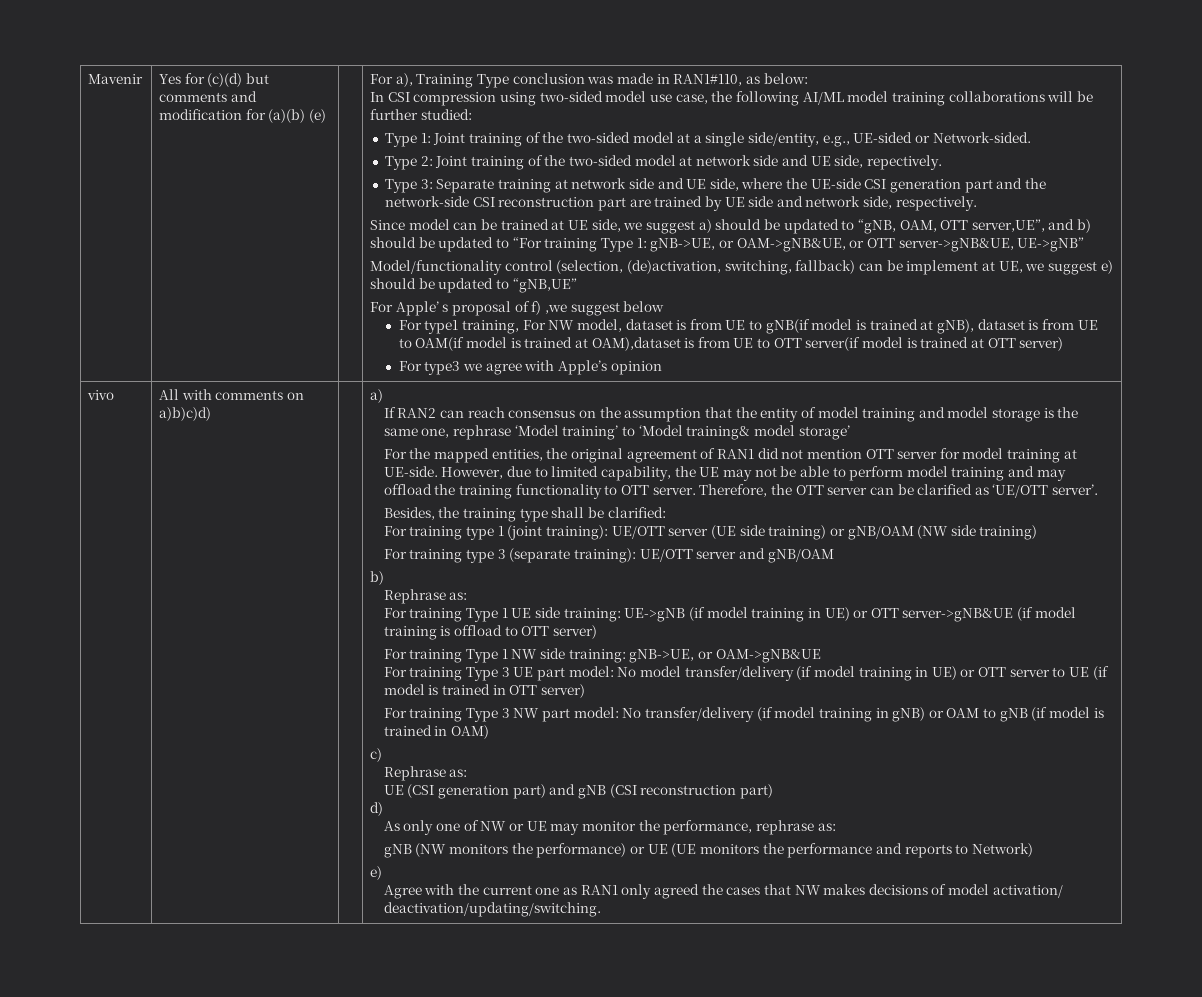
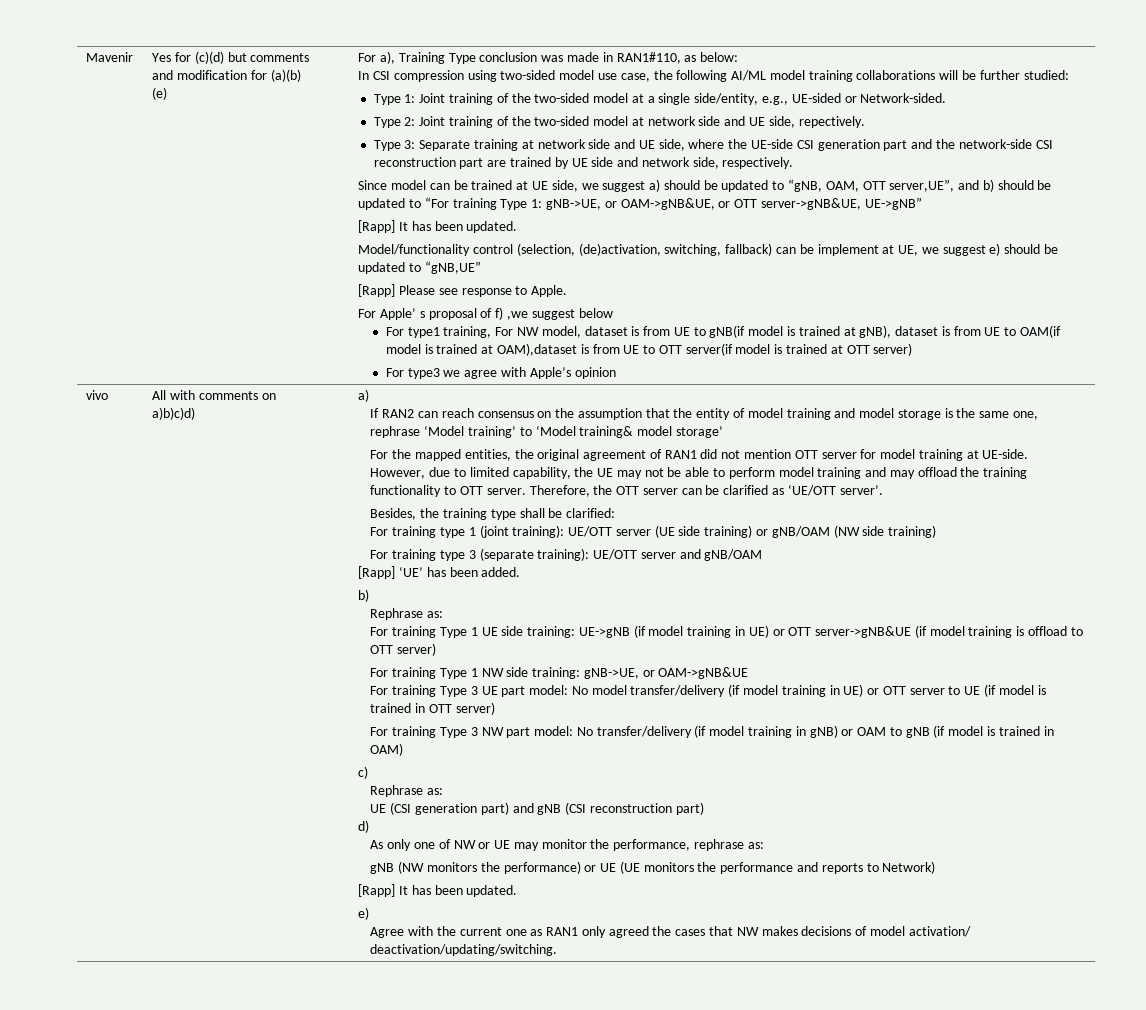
  Since model can be trained at UE side, we suggest a) should be updated to “gNB, OAM, OTT server,UE”, and b) should be updated to “For training Type 1: gNB->UE, or OAM->gNB&UE, or OTT server->gNB&UE, UE->gNB”
+ [Rapp] It has been updated.
+ [Rapp] Please see response to Apple.
+ [Rapp] ‘UE’ has been added.
  gNB (NW monitors the performance) or UE (UE monitors the performance and reports to Network)
+ [Rapp] It has been updated.

